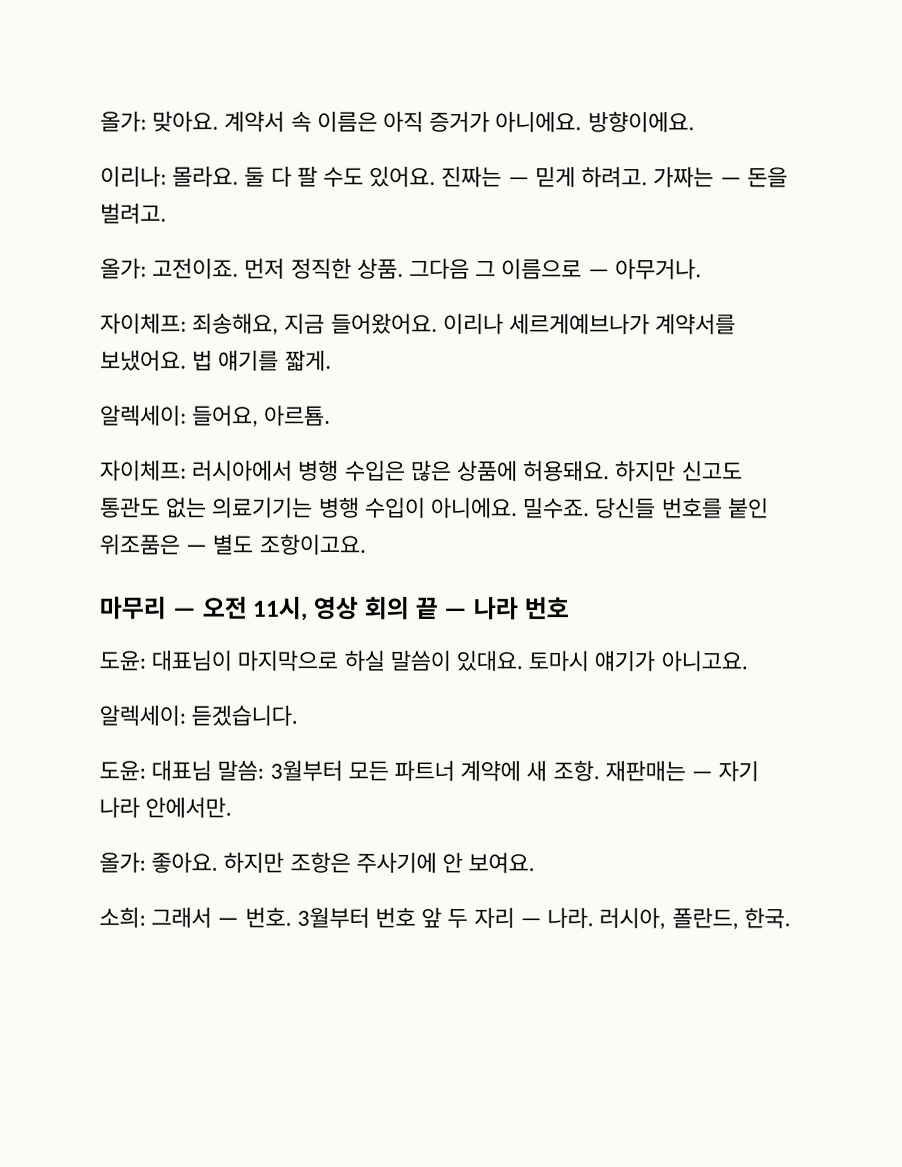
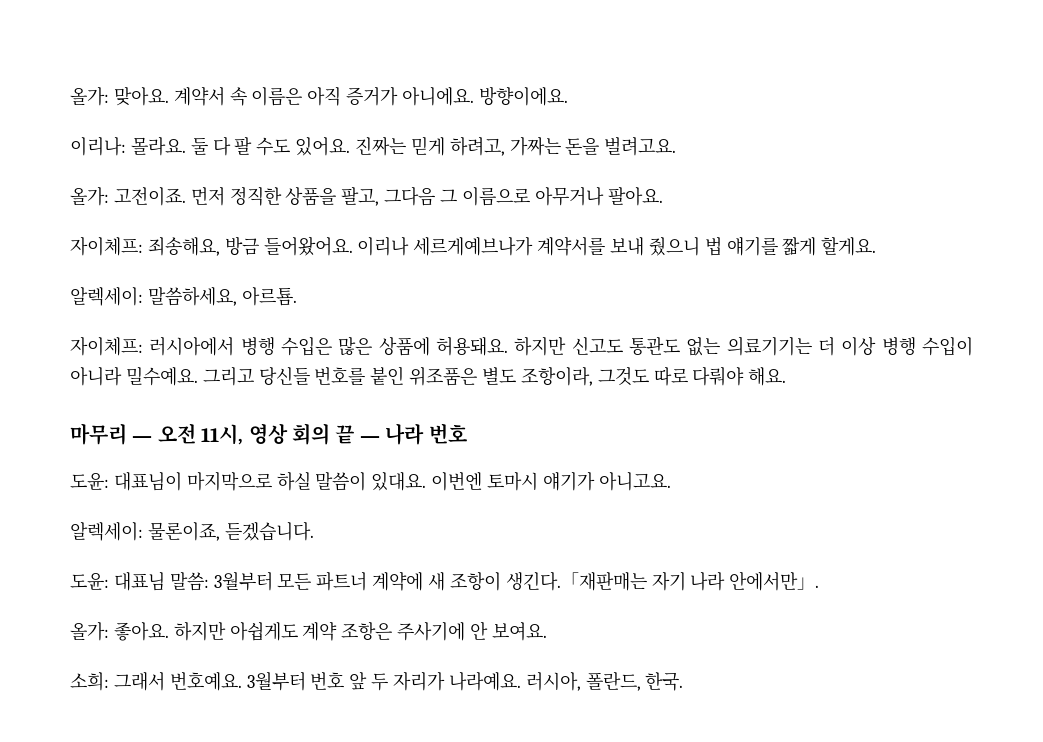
- 진짜는 — 믿게 하려고. 가짜는 — 돈을 벌려고.
+ 진짜는 믿게 하려고, 가짜는 돈을 벌려고요.
- 먼저 정직한 상품. 그다음 그 이름으로 — 아무거나.
+ 먼저 정직한 상품을 팔고, 그다음 그 이름으로 아무거나 팔아요.
- 자이체프: 죄송해요, 지금 들어왔어요.
+ 자이체프: 죄송해요, 방금 들어왔어요.
- 이리나 세르게예브나가 계약서를 보냈어요. 법 얘기를 짧게.
- 알렉세이: 들어요, 아르툠.
+ 이리나 세르게예브나가 계약서를 보내 줬으니 법 얘기를 짧게 할게요.
+ 알렉세이: 말씀하세요, 아르툠.
- 하지만 신고도 통관도 없는 의료기기는 병행 수입이 아니에요. 밀수죠. 당신들 번호를 붙인 위조품은 — 별도 조항이고요.
+ 하지만 신고도 통관도 없는 의료기기는 더 이상 병행 수입이 아니라 밀수예요. 그리고 당신들 번호를 붙인 위조품은 별도 조항이라, 그것도 따로 다뤄야 해요.
- 토마시 얘기가 아니고요.
+ 이번엔 토마시 얘기가 아니고요.
- 알렉세이: 듣겠습니다.
+ 알렉세이: 물론이죠, 듣겠습니다.
- 도윤: 대표님 말씀: 3월부터 모든 파트너 계약에 새 조항. 재판매는 — 자기 나라 안에서만.
+ 도윤: 대표님 말씀: 3월부터 모든 파트너 계약에 새 조항이 생긴다.「재판매는 자기 나라 안에서만」.
- 하지만 조항은 주사기에 안 보여요.
+ 하지만 아쉽게도 계약 조항은 주사기에 안 보여요.
- 소희: 그래서 — 번호.
+ 소희: 그래서 번호예요.
- 3월부터 번호 앞 두 자리 — 나라.
+ 3월부터 번호 앞 두 자리가 나라예요.

